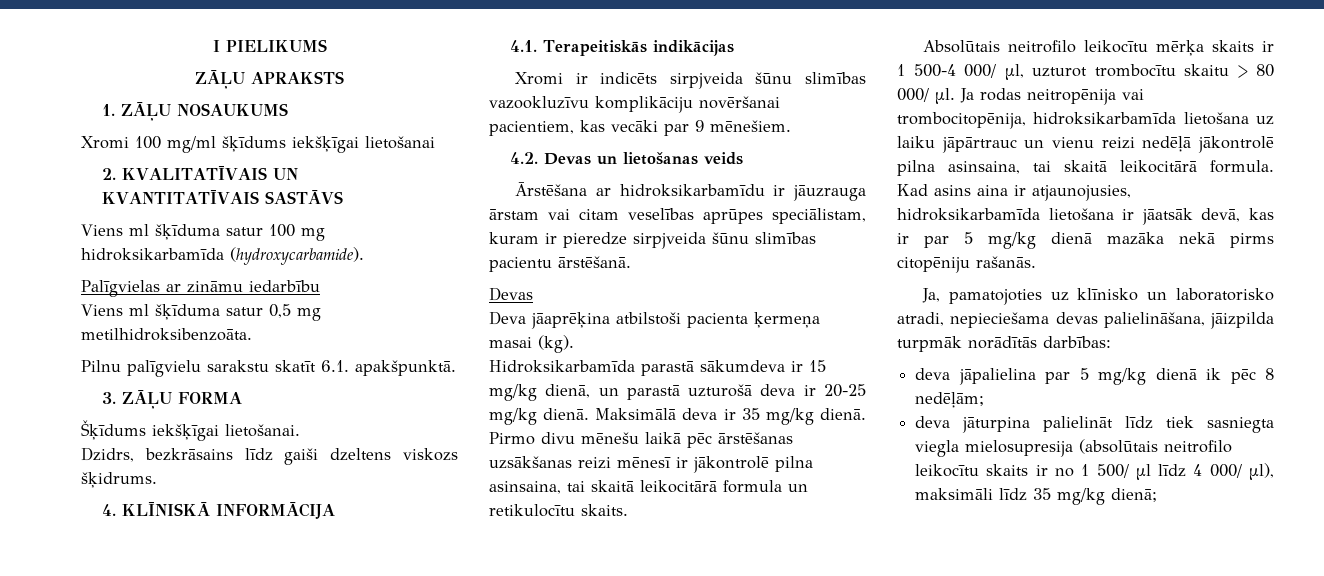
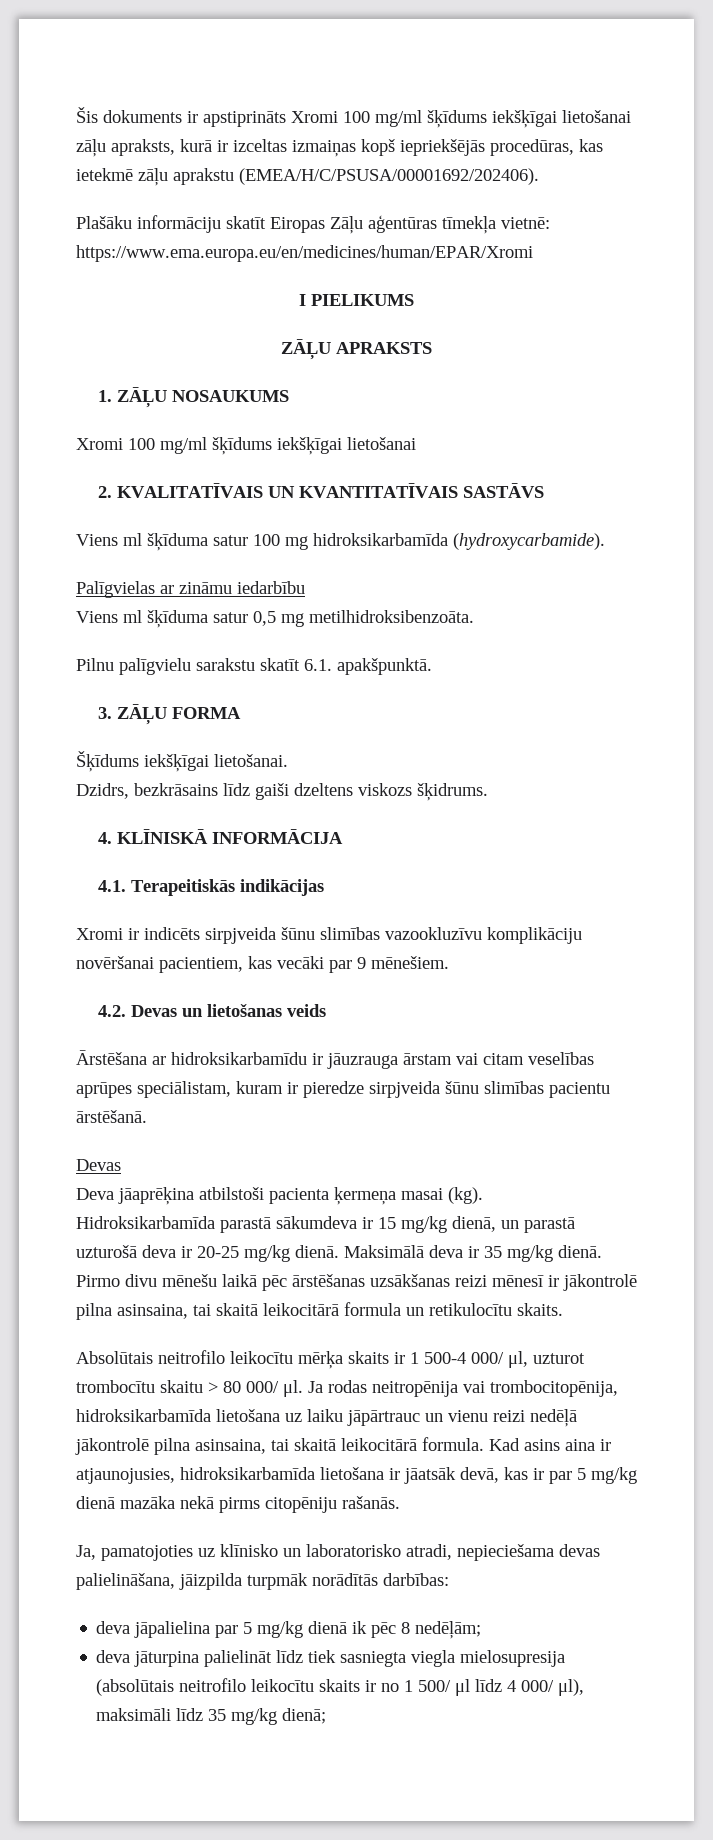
+ Šis dokuments ir apstiprināts Xromi 100 mg/ml šķīdums iekšķīgai lietošanai zāļu apraksts, kurā ir izceltas izmaiņas kopš iepriekšējās procedūras, kas ietekmē zāļu aprakstu (EMEA/H/C/PSUSA/00001692/202406).
+ Plašāku informāciju skatīt Eiropas Zāļu aģentūras tīmekļa vietnē: https://www.ema.europa.eu/en/medicines/human/EPAR/Xromi

